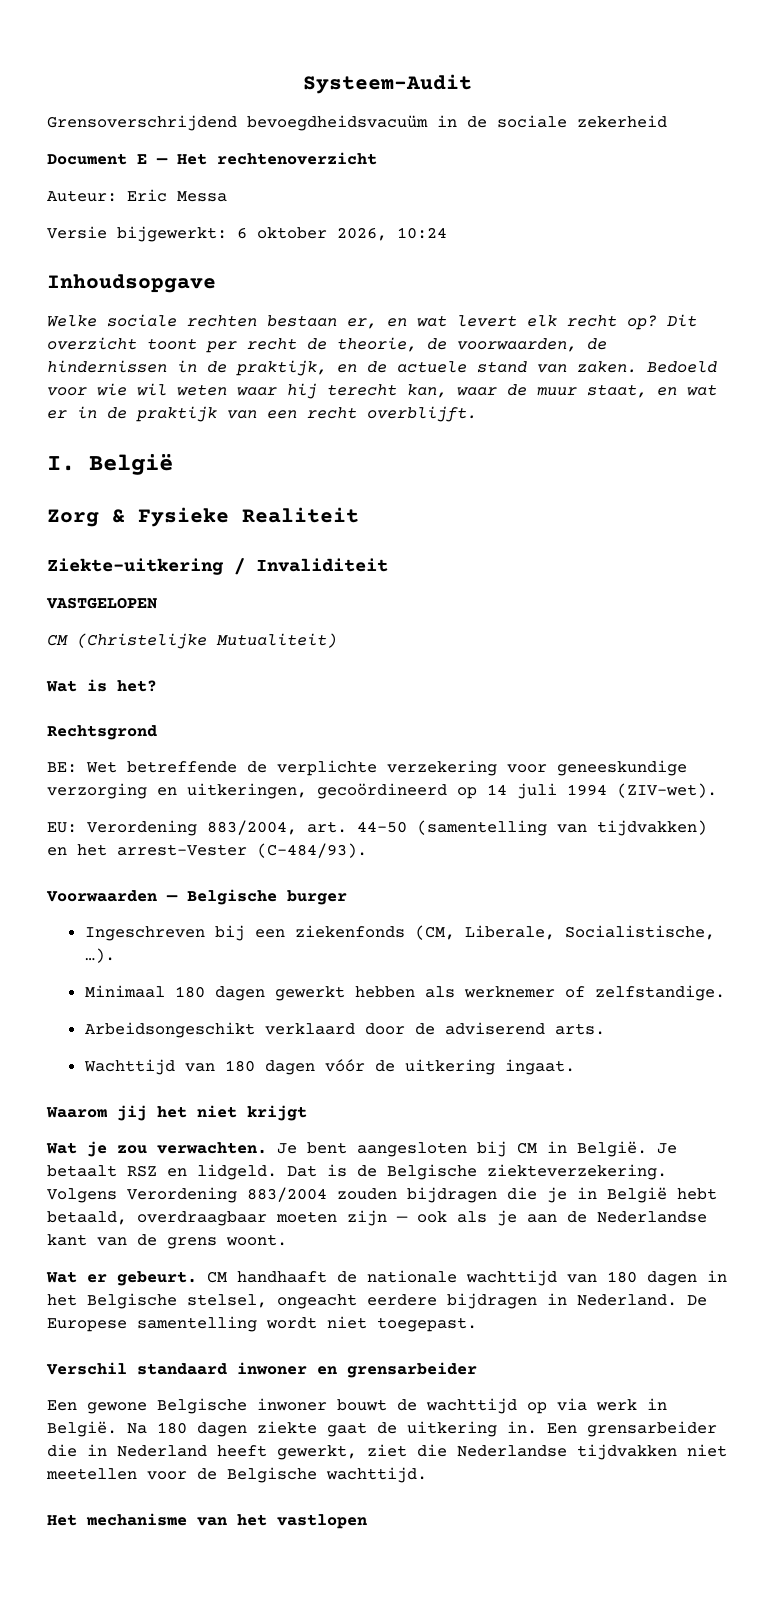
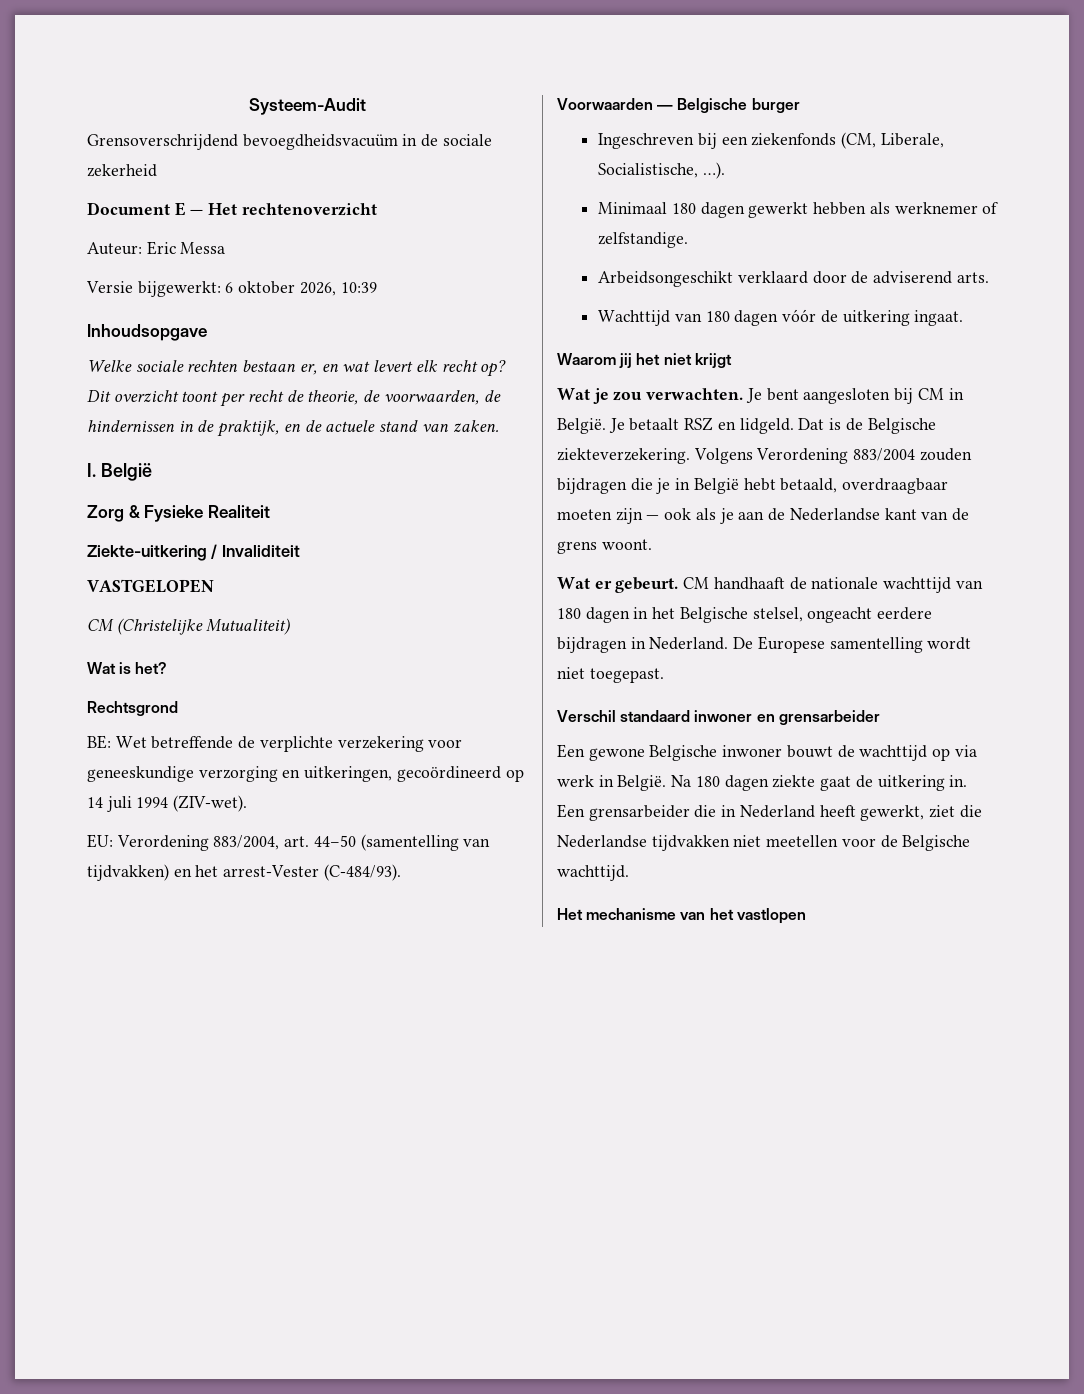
- Versie bijgewerkt: 6 oktober 2026, 10:24
+ Versie bijgewerkt: 6 oktober 2026, 10:39
- Bedoeld voor wie wil weten waar hij terecht kan, waar de muur staat, en wat er in de praktijk van een recht overblijft.

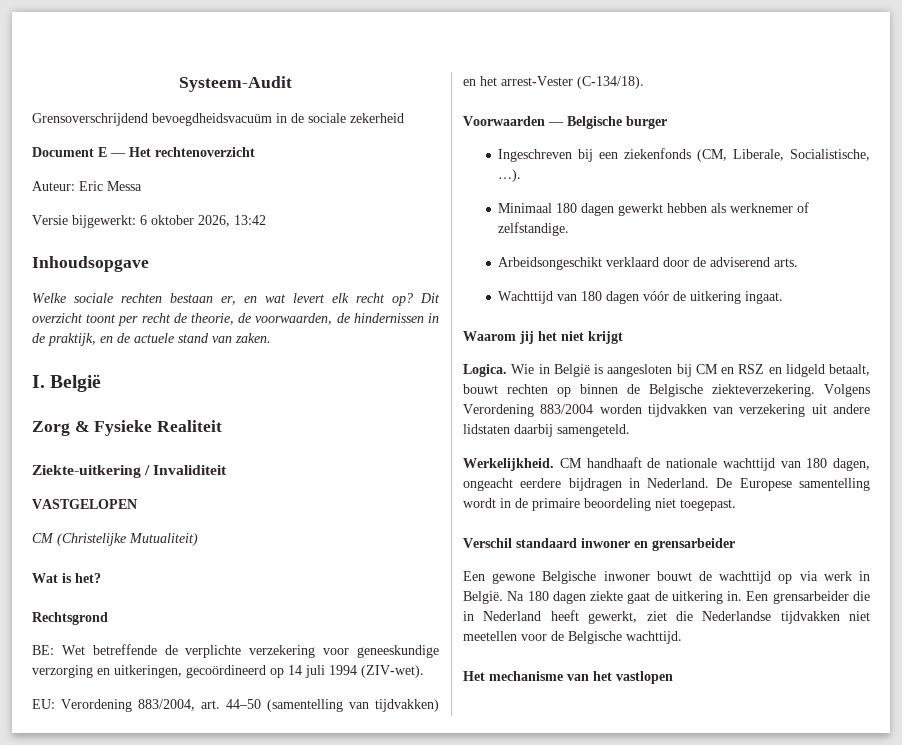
- Versie bijgewerkt: 6 oktober 2026, 10:39
+ Versie bijgewerkt: 6 oktober 2026, 13:42
- EU: Verordening 883/2004, art. 44–50 (samentelling van tijdvakken) en het arrest-Vester (C-484/93).
+ EU: Verordening 883/2004, art. 44–50 (samentelling van tijdvakken) en het arrest-Vester (C-134/18).
- Wat je zou verwachten. Je bent aangesloten bij CM in België. Je betaalt RSZ en lidgeld. Dat is de Belgische ziekteverzekering.
+ Logica. Wie in België is aangesloten bij CM en RSZ en lidgeld betaalt, bouwt rechten op binnen de Belgische ziekteverzekering.
- Volgens Verordening 883/2004 zouden bijdragen die je in België hebt betaald, overdraagbaar moeten zijn — ook als je aan de Nederlandse kant van de grens woont.
- Wat er gebeurt.
+ Volgens Verordening 883/2004 worden tijdvakken van verzekering uit andere lidstaten daarbij samengeteld.
+ Werkelijkheid.
- CM handhaaft de nationale wachttijd van 180 dagen in het Belgische stelsel, ongeacht eerdere bijdragen in Nederland.
+ CM handhaaft de nationale wachttijd van 180 dagen, ongeacht eerdere bijdragen in Nederland.
- De Europese samentelling wordt niet toegepast.
+ De Europese samentelling wordt in de primaire beoordeling niet toegepast.

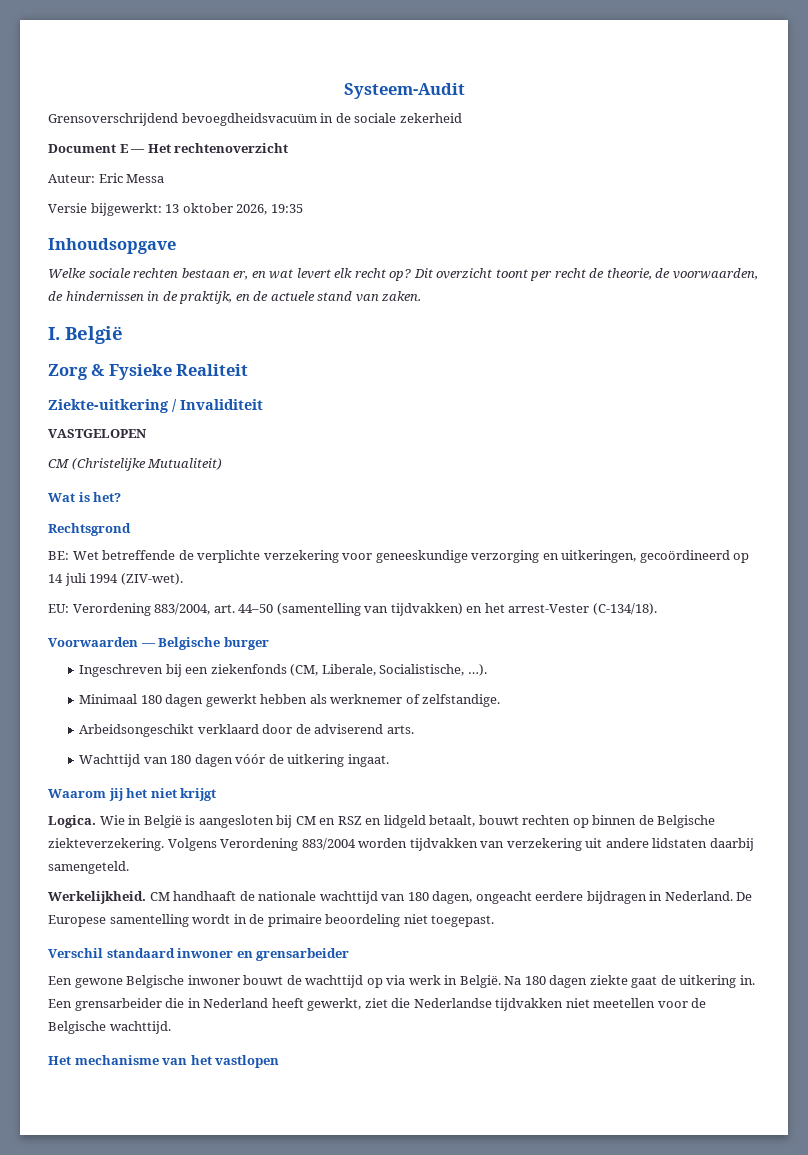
- Versie bijgewerkt: 6 oktober 2026, 13:42
+ Versie bijgewerkt: 13 oktober 2026, 19:35

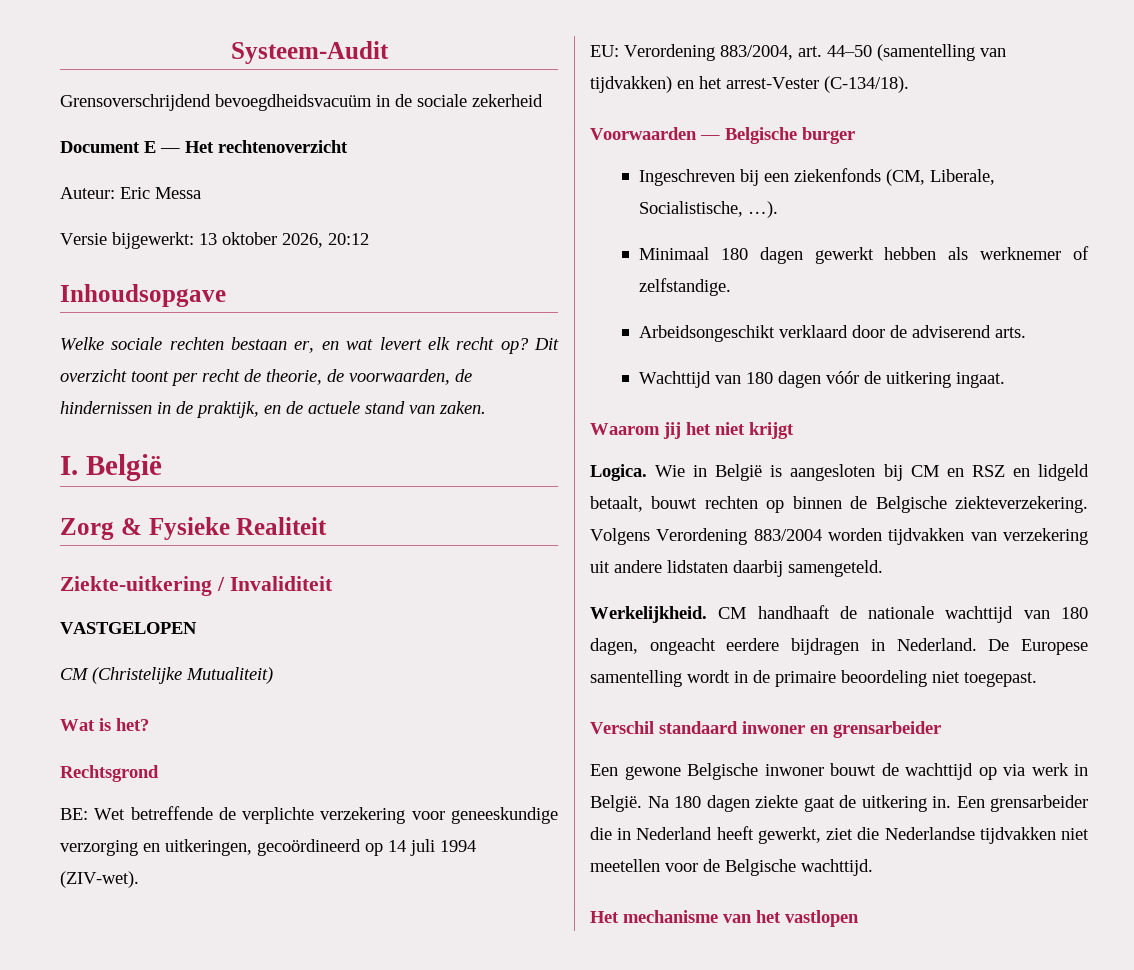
- Versie bijgewerkt: 13 oktober 2026, 19:35
+ Versie bijgewerkt: 13 oktober 2026, 20:12

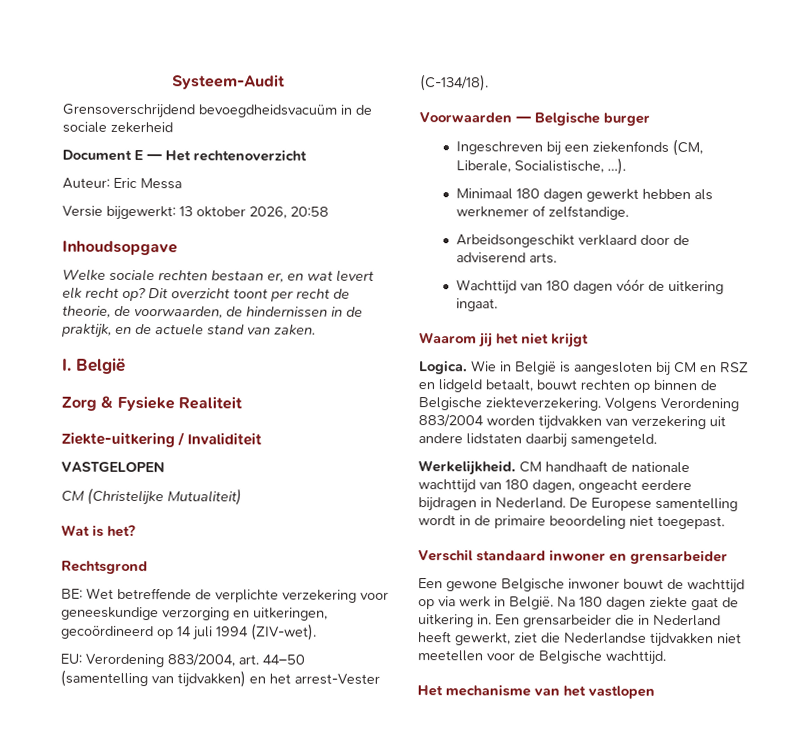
- Versie bijgewerkt: 13 oktober 2026, 20:12
+ Versie bijgewerkt: 13 oktober 2026, 20:58

